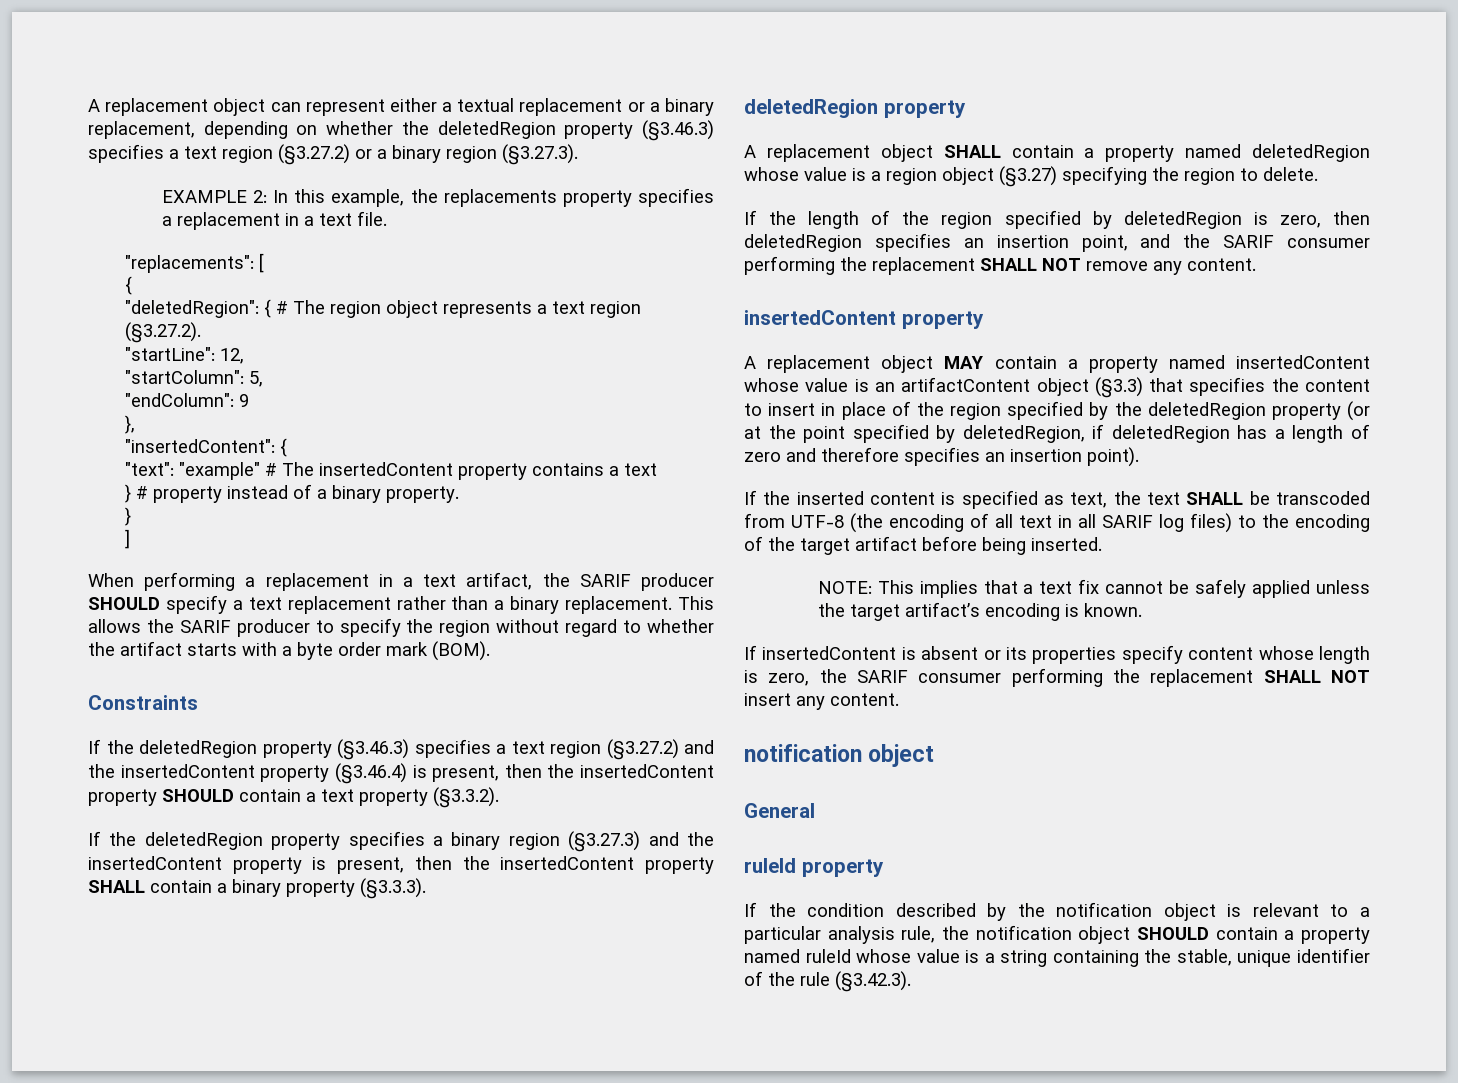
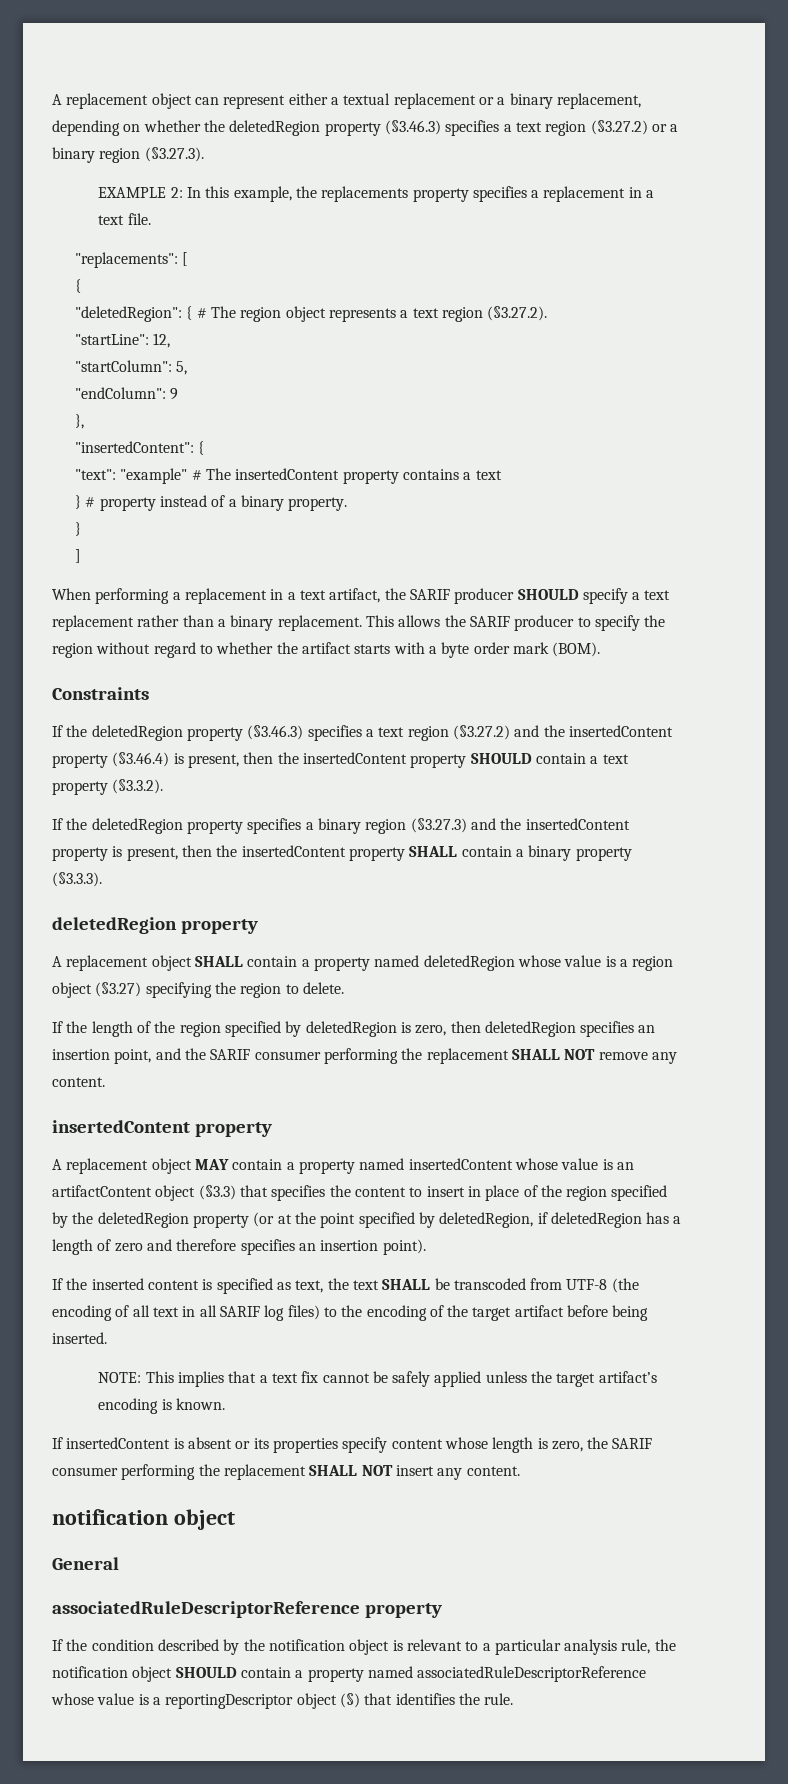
- ruleId property
+ associatedRuleDescriptorReference property
- If the condition described by the notification object is relevant to a particular analysis rule, the notification object SHOULD contain a property named ruleId whose value is a string containing the stable, unique identifier of the rule (§3.42.3).
+ If the condition described by the notification object is relevant to a particular analysis rule, the notification object SHOULD contain a property named associatedRuleDescriptorReference whose value is a reportingDescriptor object (§) that identifies the rule.

